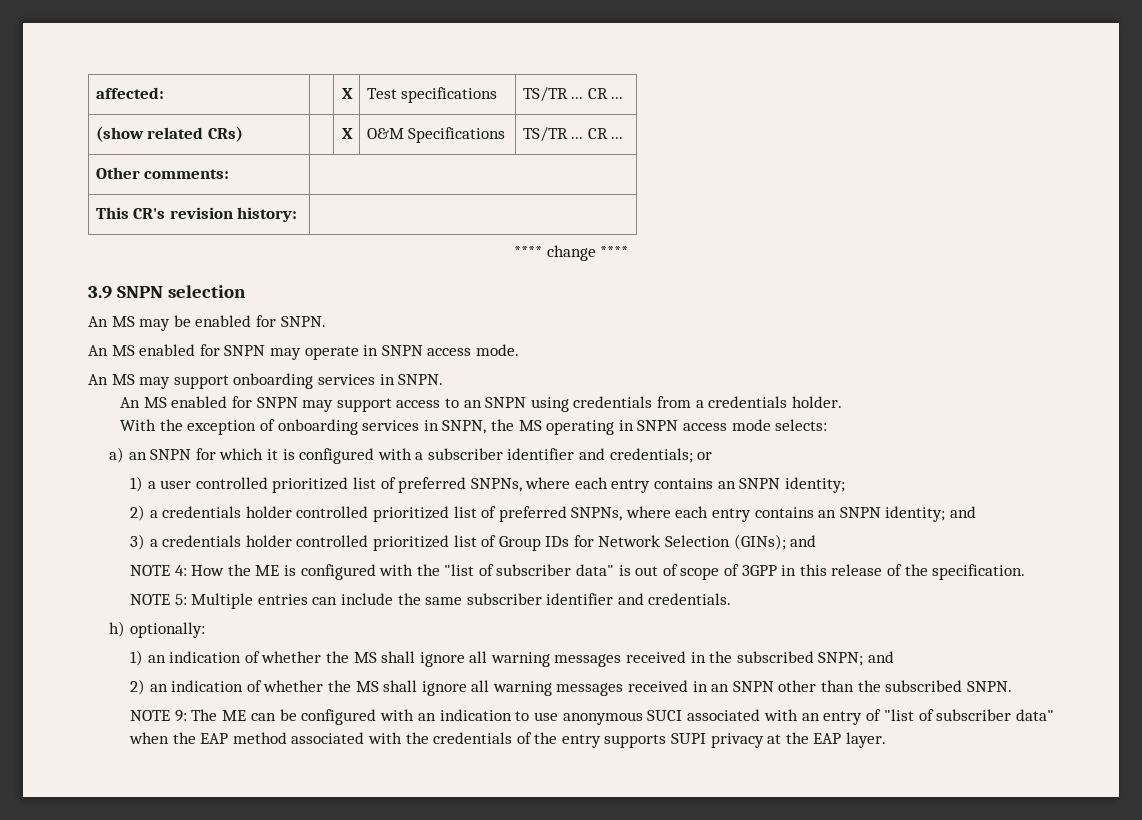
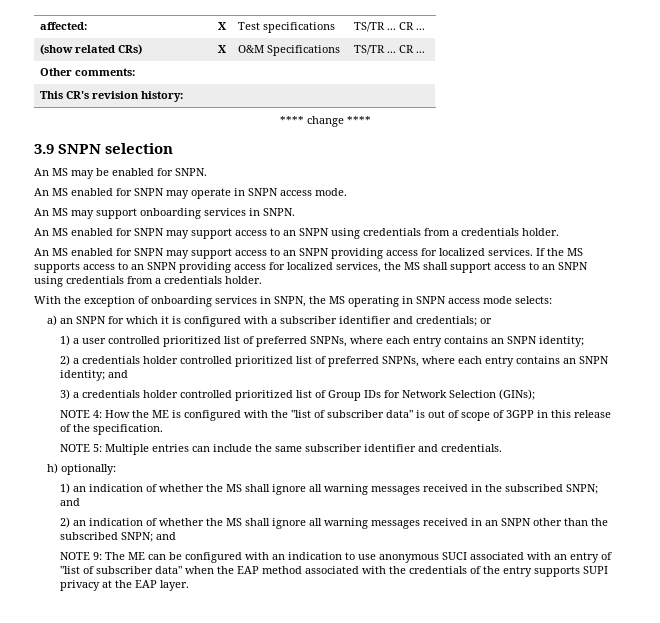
+ An MS enabled for SNPN may support access to an SNPN providing access for localized services. If the MS supports access to an SNPN providing access for localized services, the MS shall support access to an SNPN using credentials from a credentials holder.
- 3) a credentials holder controlled prioritized list of Group IDs for Network Selection (GINs); and
+ 3) a credentials holder controlled prioritized list of Group IDs for Network Selection (GINs);
- 2) an indication of whether the MS shall ignore all warning messages received in an SNPN other than the subscribed SNPN.
+ 2) an indication of whether the MS shall ignore all warning messages received in an SNPN other than the subscribed SNPN; and

